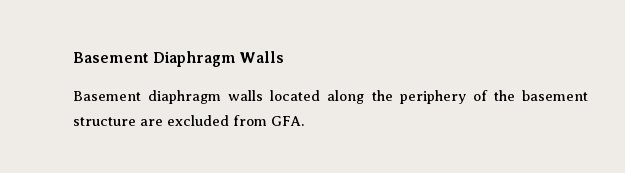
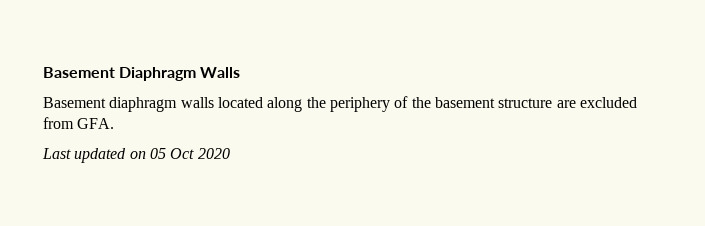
+ Last updated on 05 Oct 2020

